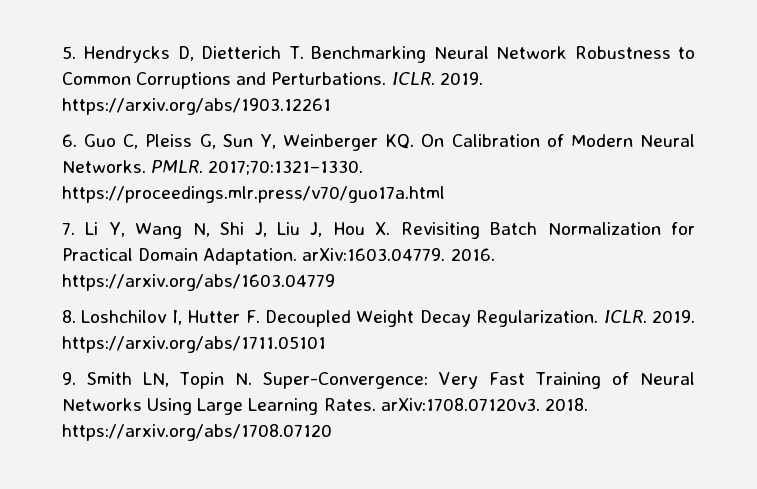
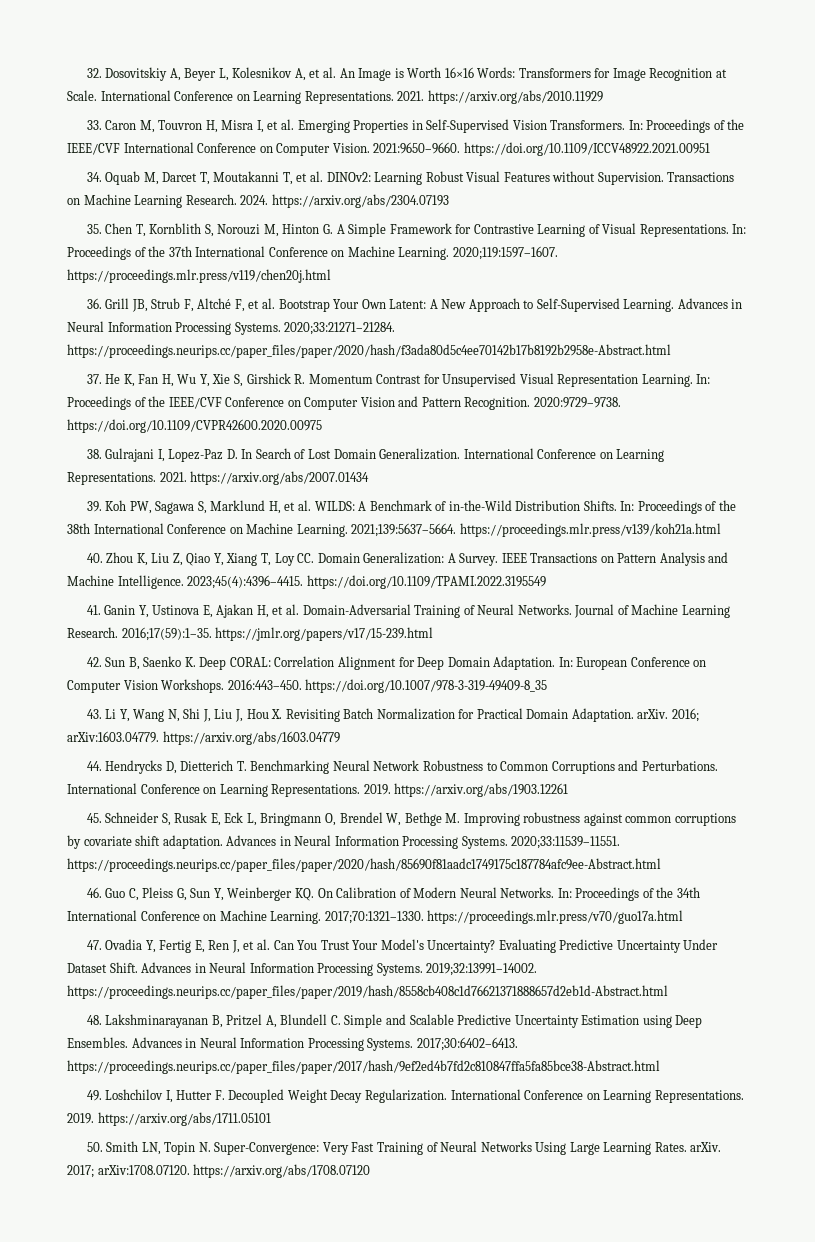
- 5. Hendrycks D, Dietterich T. Benchmarking Neural Network Robustness to Common Corruptions and Perturbations. ICLR. 2019. https://arxiv.org/abs/1903.12261
- 6. Guo C, Pleiss G, Sun Y, Weinberger KQ. On Calibration of Modern Neural Networks. PMLR. 2017;70:1321–1330. https://proceedings.mlr.press/v70/guo17a.html
- 7. Li Y, Wang N, Shi J, Liu J, Hou X. Revisiting Batch Normalization for Practical Domain Adaptation. arXiv:1603.04779. 2016. https://arxiv.org/abs/1603.04779
- 8. Loshchilov I, Hutter F. Decoupled Weight Decay Regularization. ICLR.
+ 32. Dosovitskiy A, Beyer L, Kolesnikov A, et al. An Image is Worth 16×16 Words: Transformers for Image Recognition at Scale. International Conference on Learning Representations. 2021. https://arxiv.org/abs/2010.11929
+ 33. Caron M, Touvron H, Misra I, et al. Emerging Properties in Self-Supervised Vision Transformers. In: Proceedings of the IEEE/CVF International Conference on Computer Vision. 2021:9650–9660. https://doi.org/10.1109/ICCV48922.2021.00951
+ 34. Oquab M, Darcet T, Moutakanni T, et al. DINOv2: Learning Robust Visual Features without Supervision. Transactions on Machine Learning Research. 2024. https://arxiv.org/abs/2304.07193
+ 35. Chen T, Kornblith S, Norouzi M, Hinton G. A Simple Framework for Contrastive Learning of Visual Representations. In: Proceedings of the 37th International Conference on Machine Learning. 2020;119:1597–1607. https://proceedings.mlr.press/v119/chen20j.html
+ 36. Grill JB, Strub F, Altché F, et al. Bootstrap Your Own Latent: A New Approach to Self-Supervised Learning. Advances in Neural Information Processing Systems. 2020;33:21271–21284. https://proceedings.neurips.cc/paper_files/paper/2020/hash/f3ada80d5c4ee70142b17b8192b2958e-Abstract.html
+ 37. He K, Fan H, Wu Y, Xie S, Girshick R. Momentum Contrast for Unsupervised Visual Representation Learning. In: Proceedings of the IEEE/CVF Conference on Computer Vision and Pattern Recognition. 2020:9729–9738. https://doi.org/10.1109/CVPR42600.2020.00975
+ 38. Gulrajani I, Lopez-Paz D. In Search of Lost Domain Generalization. International Conference on Learning Representations. 2021. https://arxiv.org/abs/2007.01434
+ 39. Koh PW, Sagawa S, Marklund H, et al. WILDS: A Benchmark of in-the-Wild Distribution Shifts. In: Proceedings of the 38th International Conference on Machine Learning. 2021;139:5637–5664. https://proceedings.mlr.press/v139/koh21a.html
+ 40. Zhou K, Liu Z, Qiao Y, Xiang T, Loy CC. Domain Generalization: A Survey. IEEE Transactions on Pattern Analysis and Machine Intelligence. 2023;45(4):4396–4415. https://doi.org/10.1109/TPAMI.2022.3195549
+ 41. Ganin Y, Ustinova E, Ajakan H, et al. Domain-Adversarial Training of Neural Networks. Journal of Machine Learning Research. 2016;17(59):1–35. https://jmlr.org/papers/v17/15-239.html
+ 42. Sun B, Saenko K. Deep CORAL: Correlation Alignment for Deep Domain Adaptation. In: European Conference on Computer Vision Workshops. 2016:443–450. https://doi.org/10.1007/978-3-319-49409-8_35
+ 43. Li Y, Wang N, Shi J, Liu J, Hou X. Revisiting Batch Normalization for Practical Domain Adaptation. arXiv. 2016; arXiv:1603.04779. https://arxiv.org/abs/1603.04779
+ 44. Hendrycks D, Dietterich T. Benchmarking Neural Network Robustness to Common Corruptions and Perturbations. International Conference on Learning Representations. 2019. https://arxiv.org/abs/1903.12261
+ 45. Schneider S, Rusak E, Eck L, Bringmann O, Brendel W, Bethge M. Improving robustness against common corruptions by covariate shift adaptation. Advances in Neural Information Processing Systems. 2020;33:11539–11551. https://proceedings.neurips.cc/paper_files/paper/2020/hash/85690f81aadc1749175c187784afc9ee-Abstract.html
+ 46. Guo C, Pleiss G, Sun Y, Weinberger KQ. On Calibration of Modern Neural Networks. In: Proceedings of the 34th International Conference on Machine Learning. 2017;70:1321–1330. https://proceedings.mlr.press/v70/guo17a.html
+ 47. Ovadia Y, Fertig E, Ren J, et al. Can You Trust Your Model's Uncertainty? Evaluating Predictive Uncertainty Under Dataset Shift. Advances in Neural Information Processing Systems. 2019;32:13991–14002. https://proceedings.neurips.cc/paper_files/paper/2019/hash/8558cb408c1d76621371888657d2eb1d-Abstract.html
+ 48. Lakshminarayanan B, Pritzel A, Blundell C. Simple and Scalable Predictive Uncertainty Estimation using Deep Ensembles. Advances in Neural Information Processing Systems. 2017;30:6402–6413. https://proceedings.neurips.cc/paper_files/paper/2017/hash/9ef2ed4b7fd2c810847ffa5fa85bce38-Abstract.html
+ 49. Loshchilov I, Hutter F. Decoupled Weight Decay Regularization. International Conference on Learning Representations.
- 9. Smith LN, Topin N. Super-Convergence: Very Fast Training of Neural Networks Using Large Learning Rates. arXiv:1708.07120v3. 2018. https://arxiv.org/abs/1708.07120
+ 50. Smith LN, Topin N. Super-Convergence: Very Fast Training of Neural Networks Using Large Learning Rates. arXiv. 2017; arXiv:1708.07120. https://arxiv.org/abs/1708.07120

